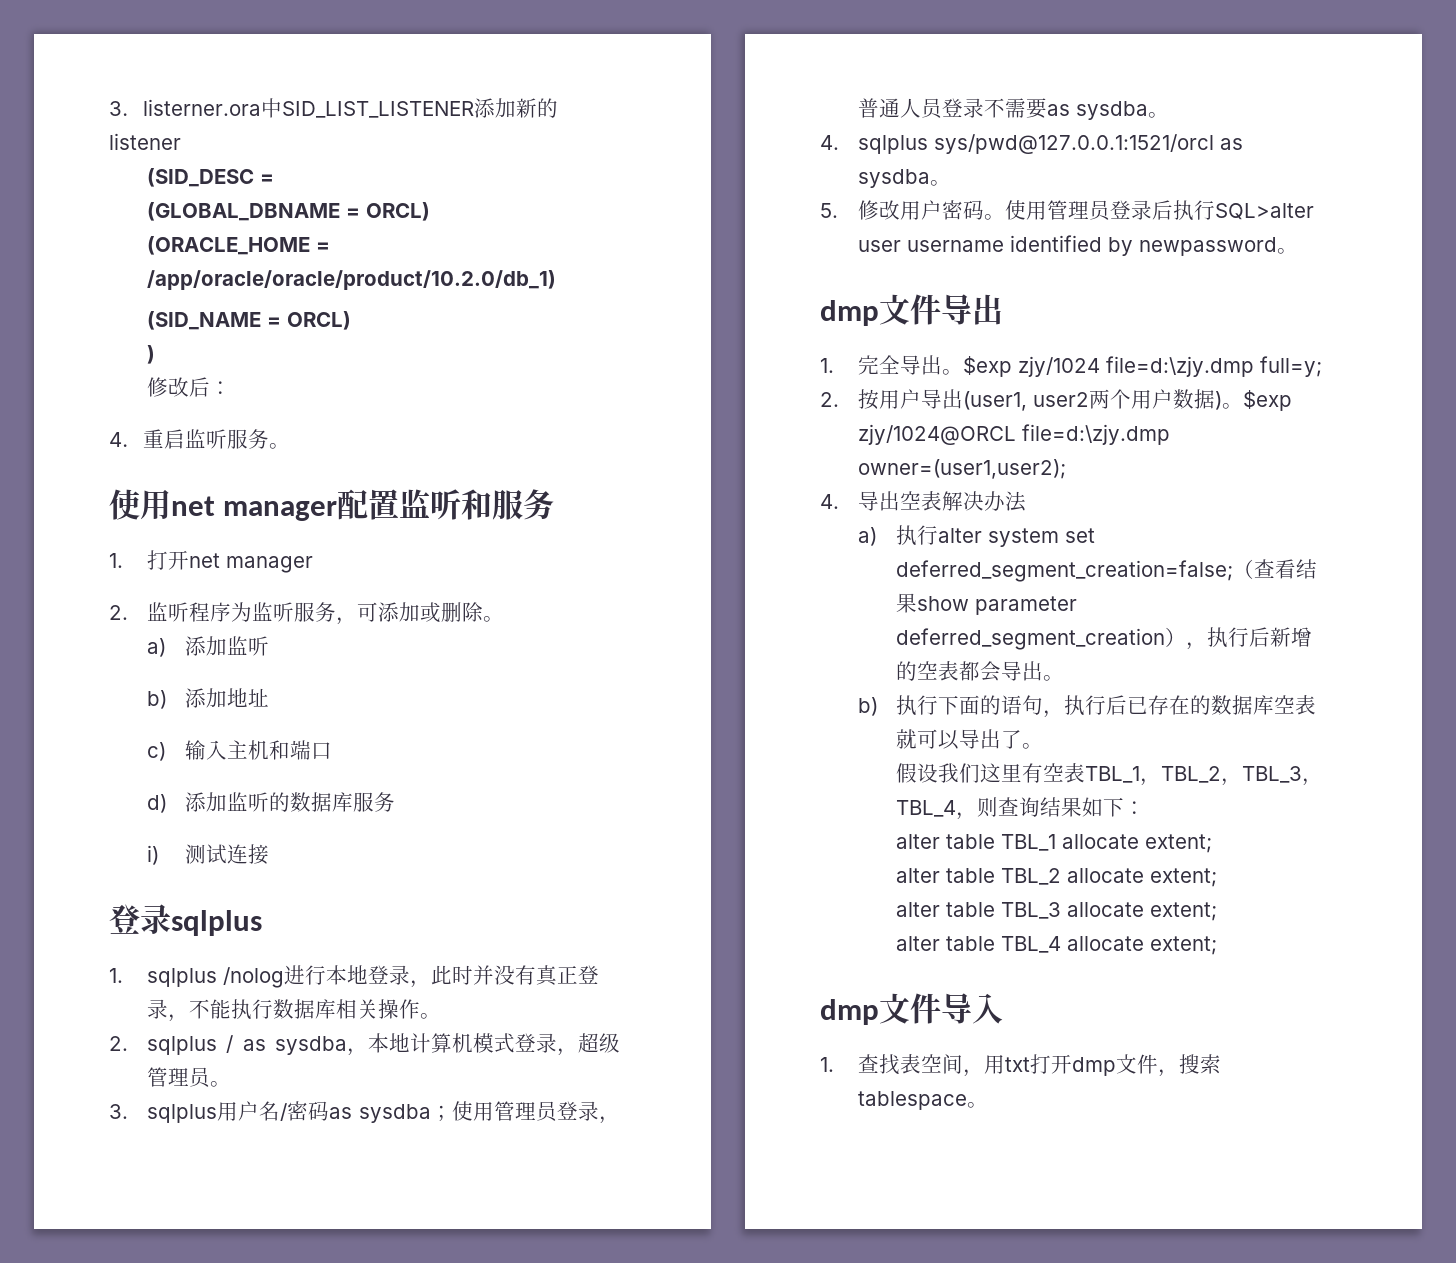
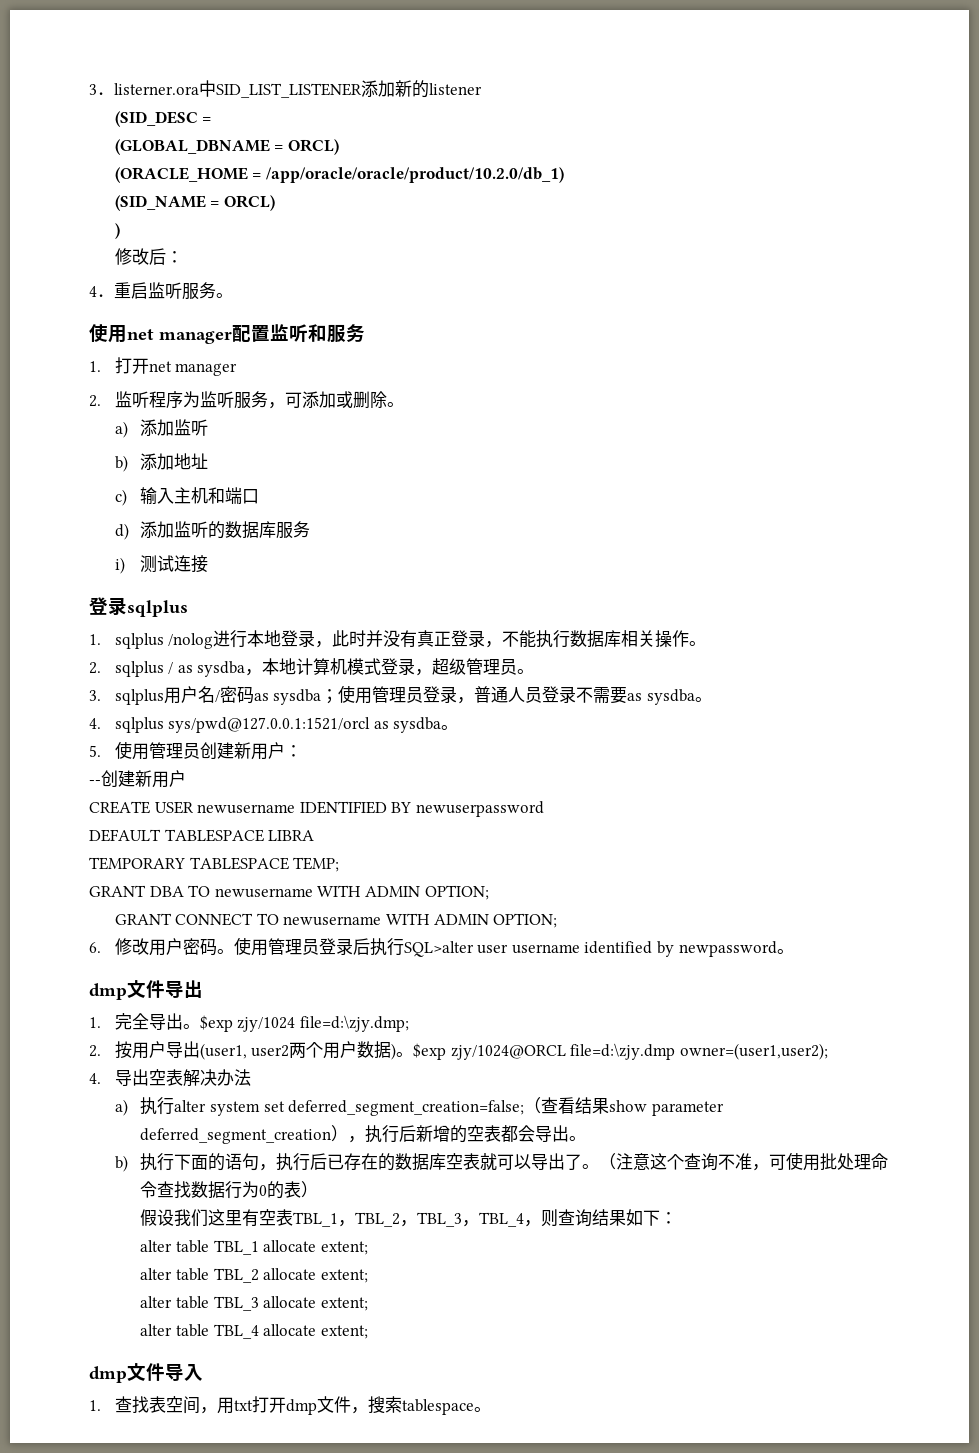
- 5.修改用户密码。
+ 5.使用管理员创建新用户：
+ --创建新用户
+ CREATE USER newusername IDENTIFIED BY newuserpassword
+ DEFAULT TABLESPACE LIBRA
+ TEMPORARY TABLESPACE TEMP;
+ GRANT DBA TO newusername WITH ADMIN OPTION;
+ GRANT CONNECT TO newusername WITH ADMIN OPTION;
+ 6.修改用户密码。
- $exp zjy/1024 file=d:\zjy.dmp full=y;
+ $exp zjy/1024 file=d:\zjy.dmp;
+ （注意这个查询不准，可使用批处理命令查找数据行为0的表）

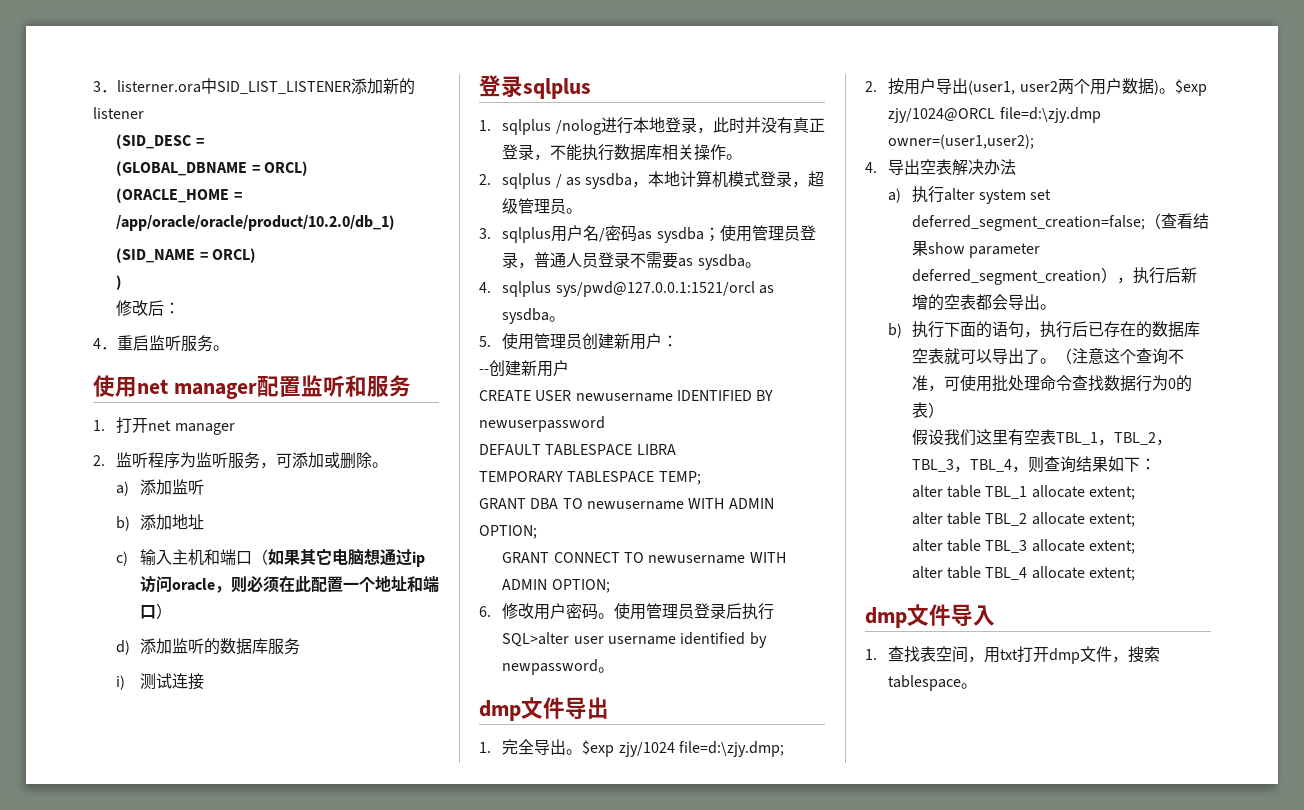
- c)输入主机和端口
+ c)输入主机和端口（如果其它电脑想通过ip访问oracle，则必须在此配置一个地址和端口）

